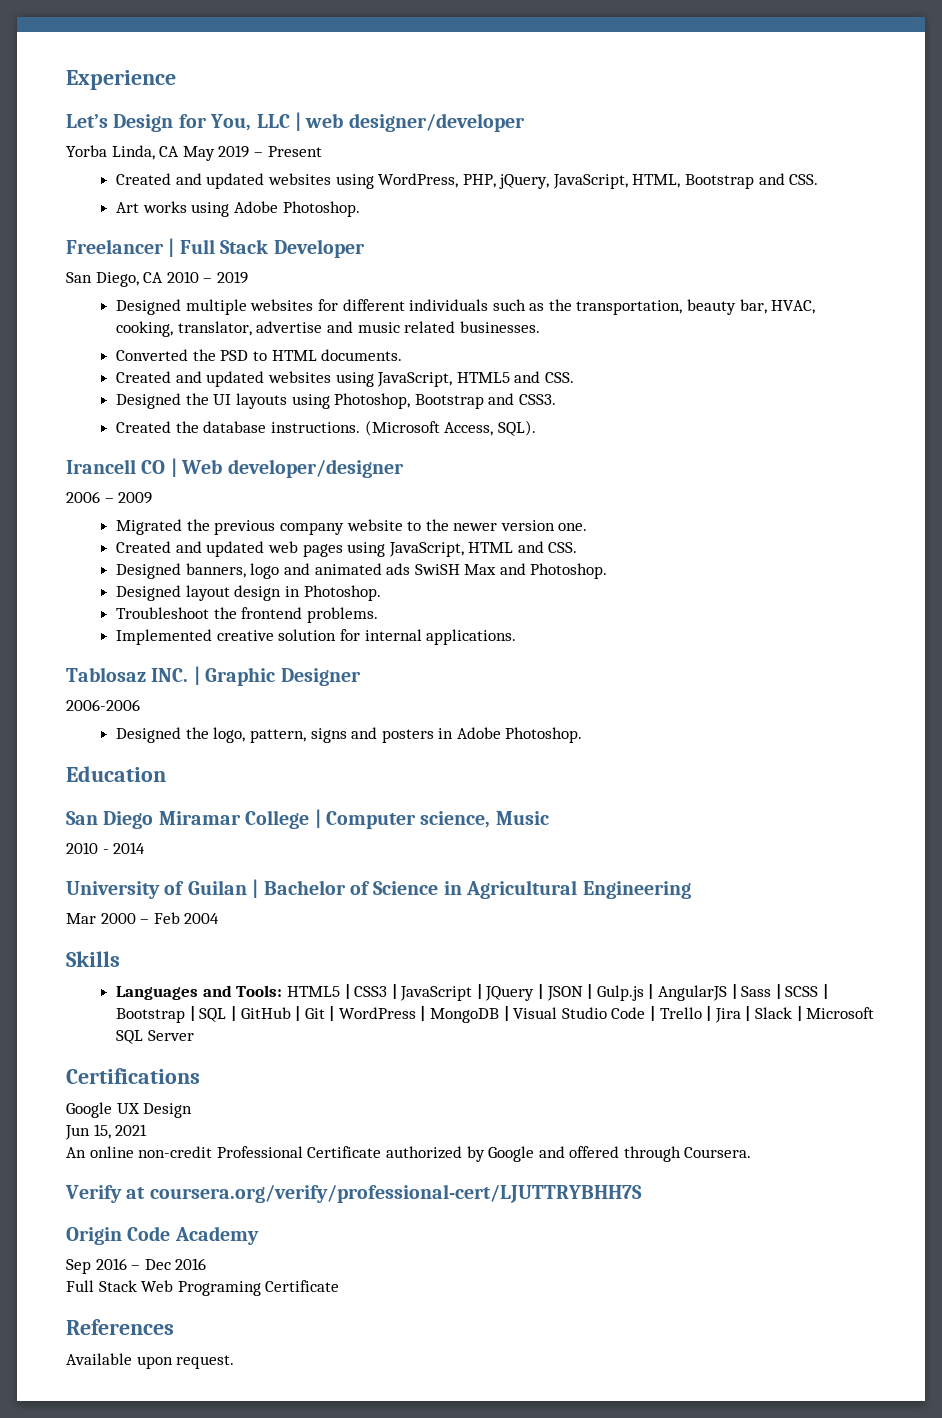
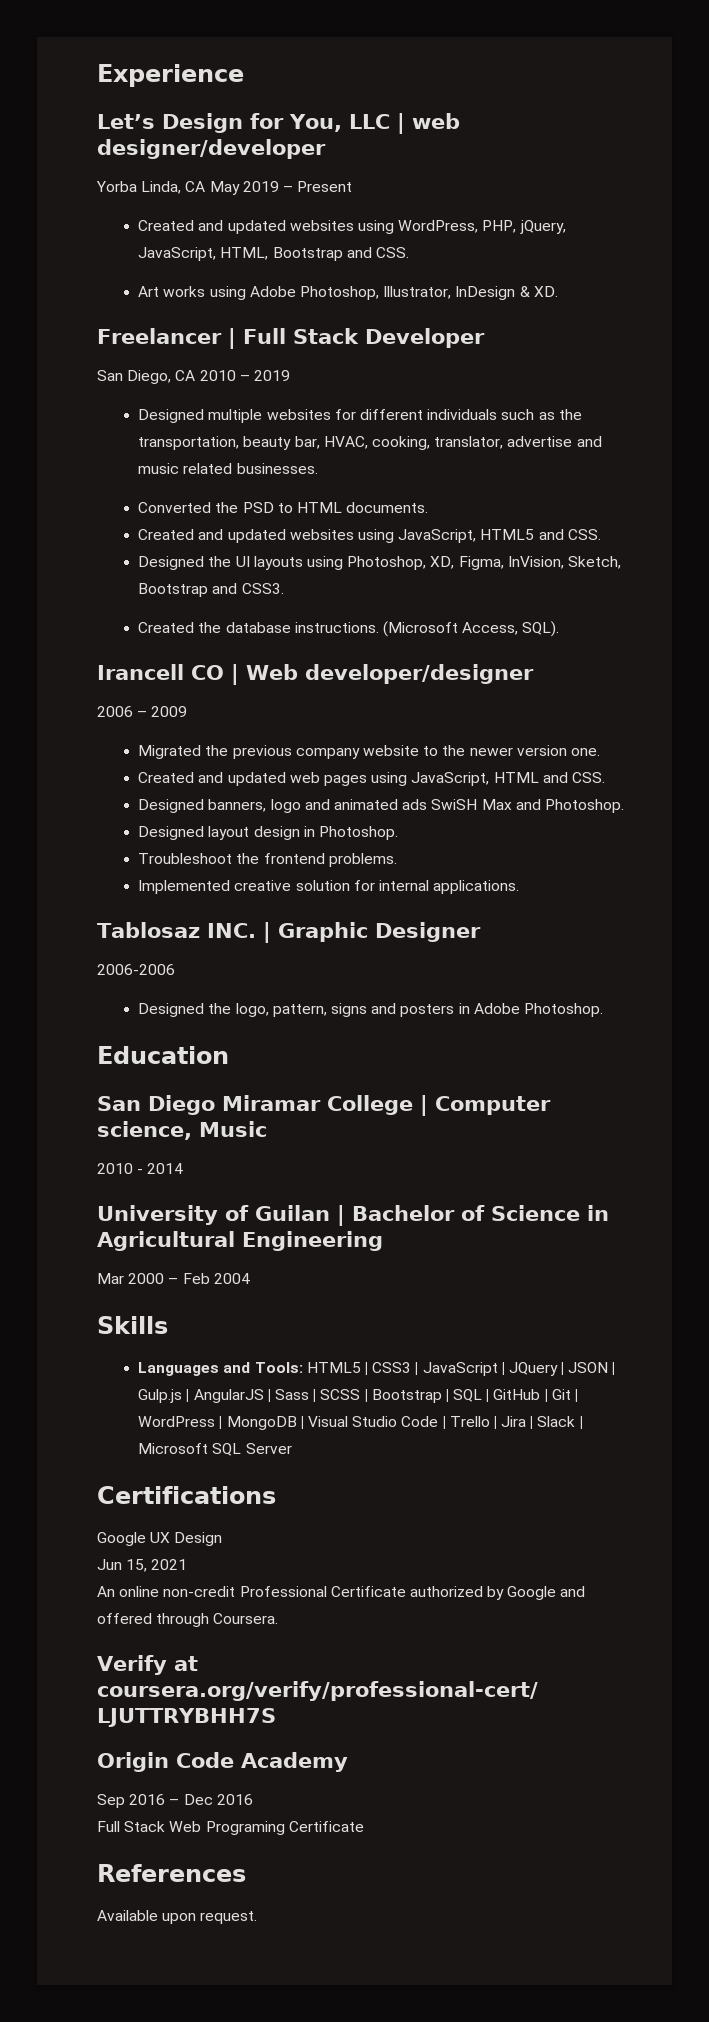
- Art works using Adobe Photoshop.
+ Art works using Adobe Photoshop, Illustrator, InDesign & XD.
- Designed the UI layouts using Photoshop, Bootstrap and CSS3.
+ Designed the UI layouts using Photoshop, XD, Figma, InVision, Sketch, Bootstrap and CSS3.

